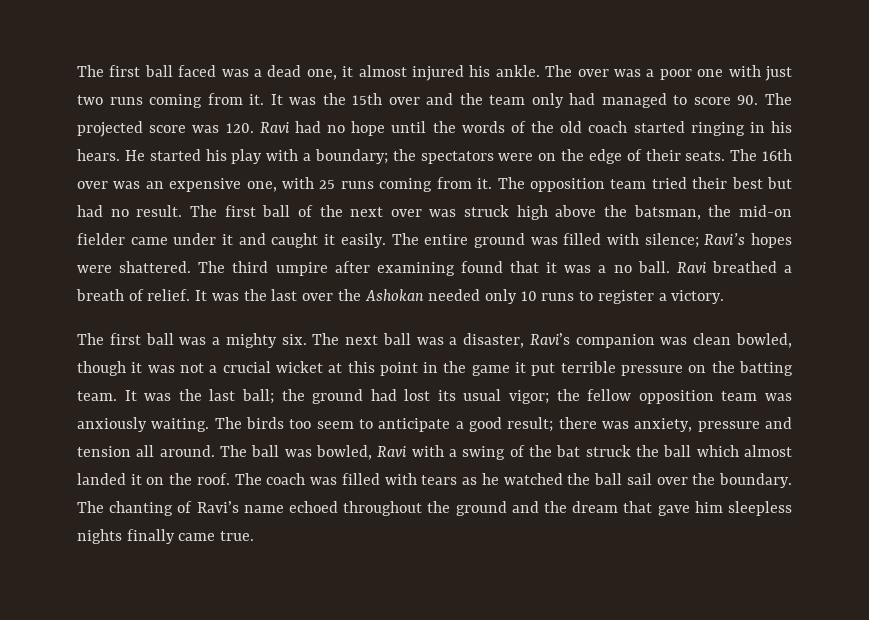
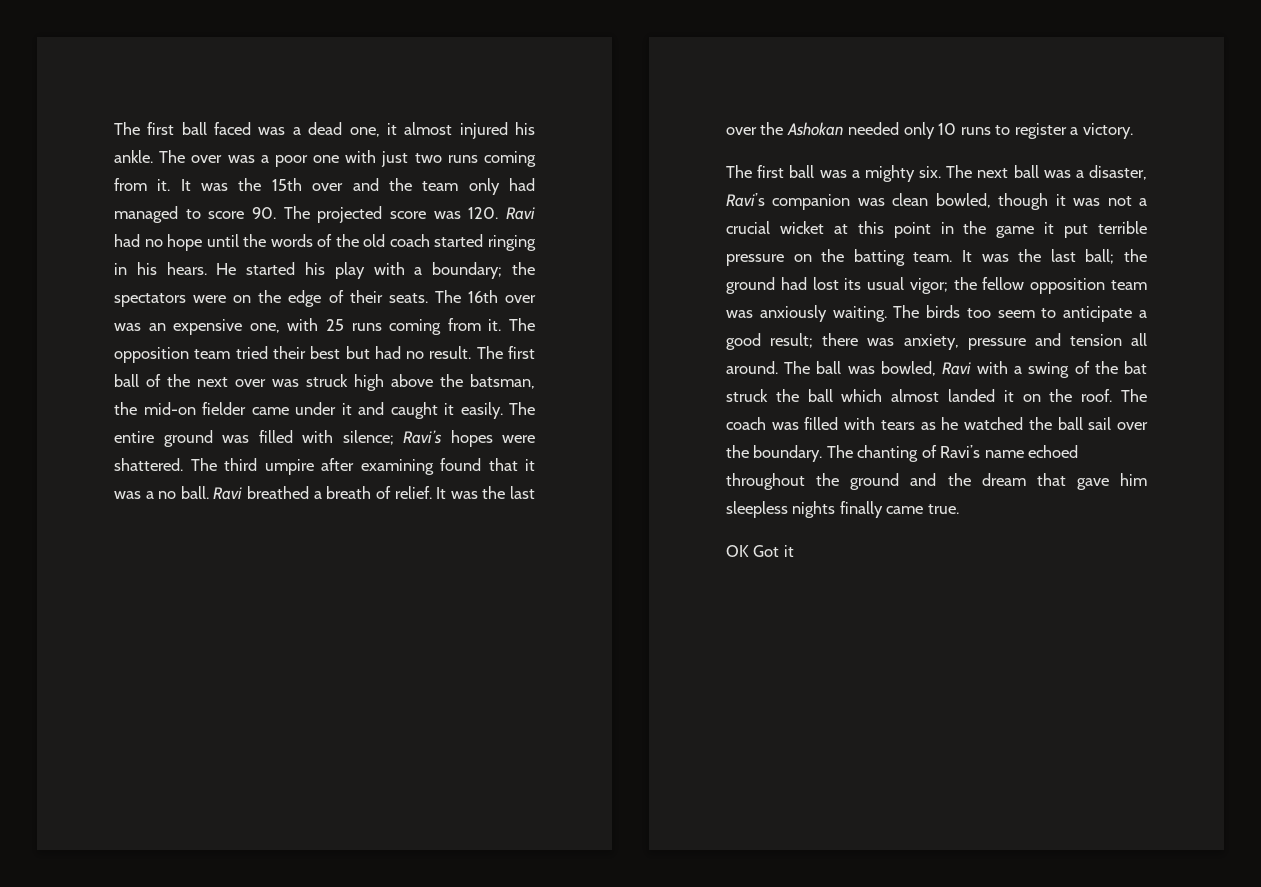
+ OK Got it

